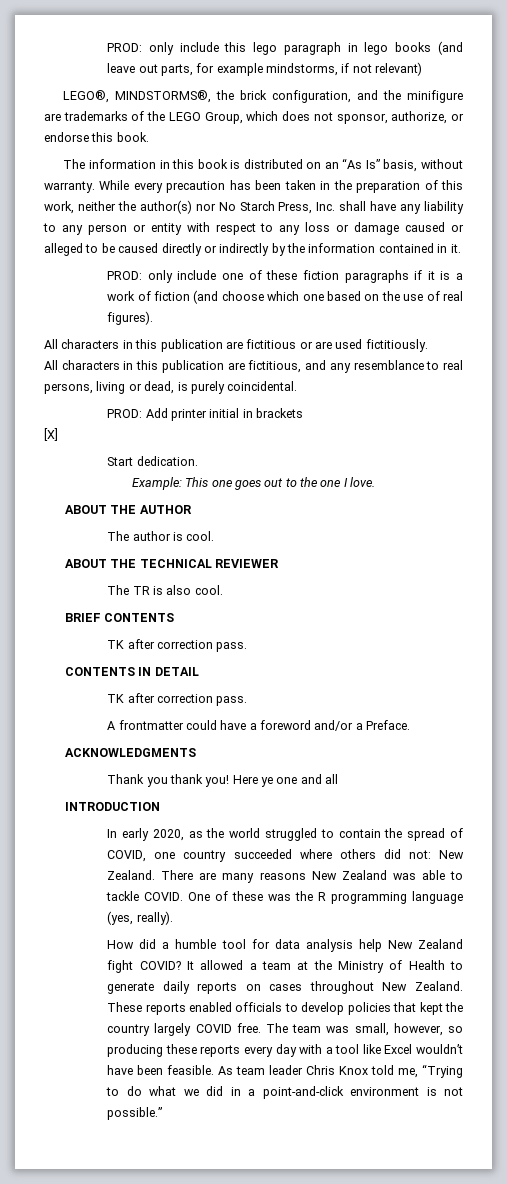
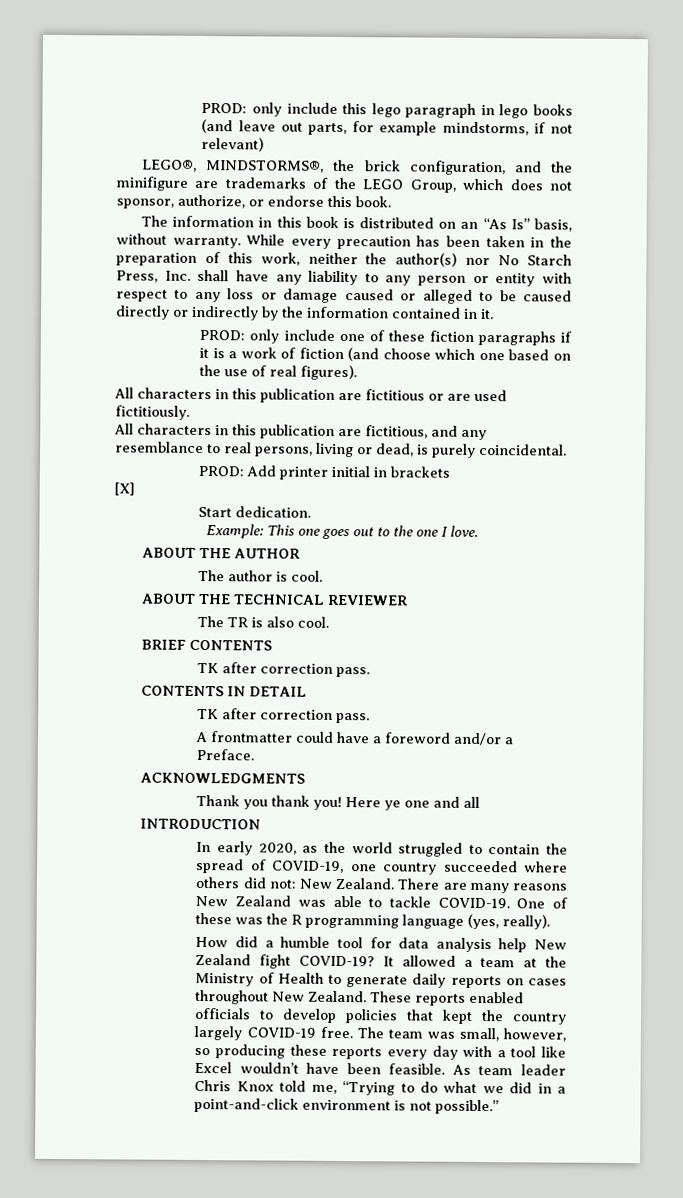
- In early 2020, as the world struggled to contain the spread of COVID, one country succeeded where others did not: New Zealand.
+ In early 2020, as the world struggled to contain the spread of COVID-19, one country succeeded where others did not: New Zealand.
- There are many reasons New Zealand was able to tackle COVID.
+ There are many reasons New Zealand was able to tackle COVID-19.
- How did a humble tool for data analysis help New Zealand fight COVID?
+ How did a humble tool for data analysis help New Zealand fight COVID-19?
- These reports enabled officials to develop policies that kept the country largely COVID free.
+ These reports enabled officials to develop policies that kept the country largely COVID-19 free.

